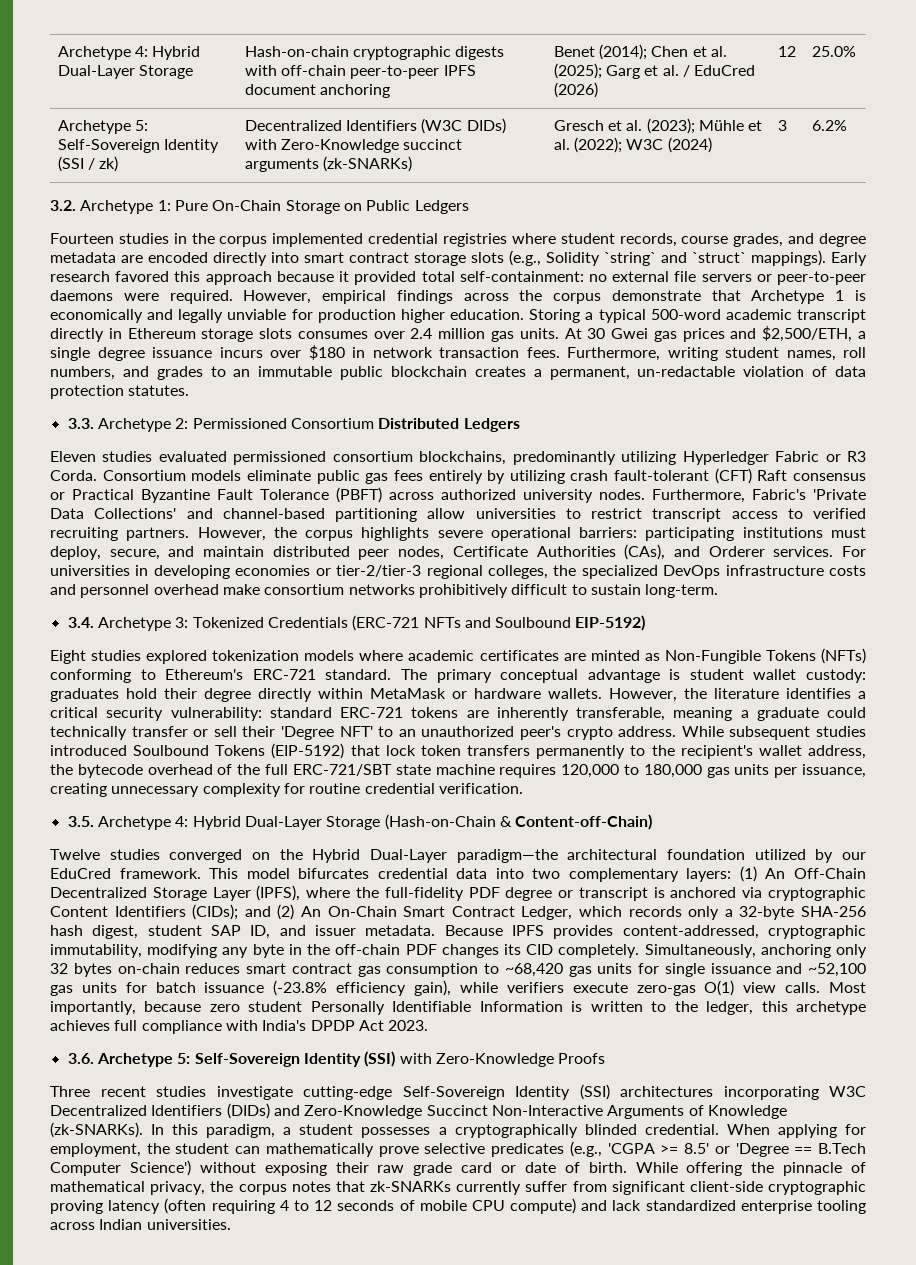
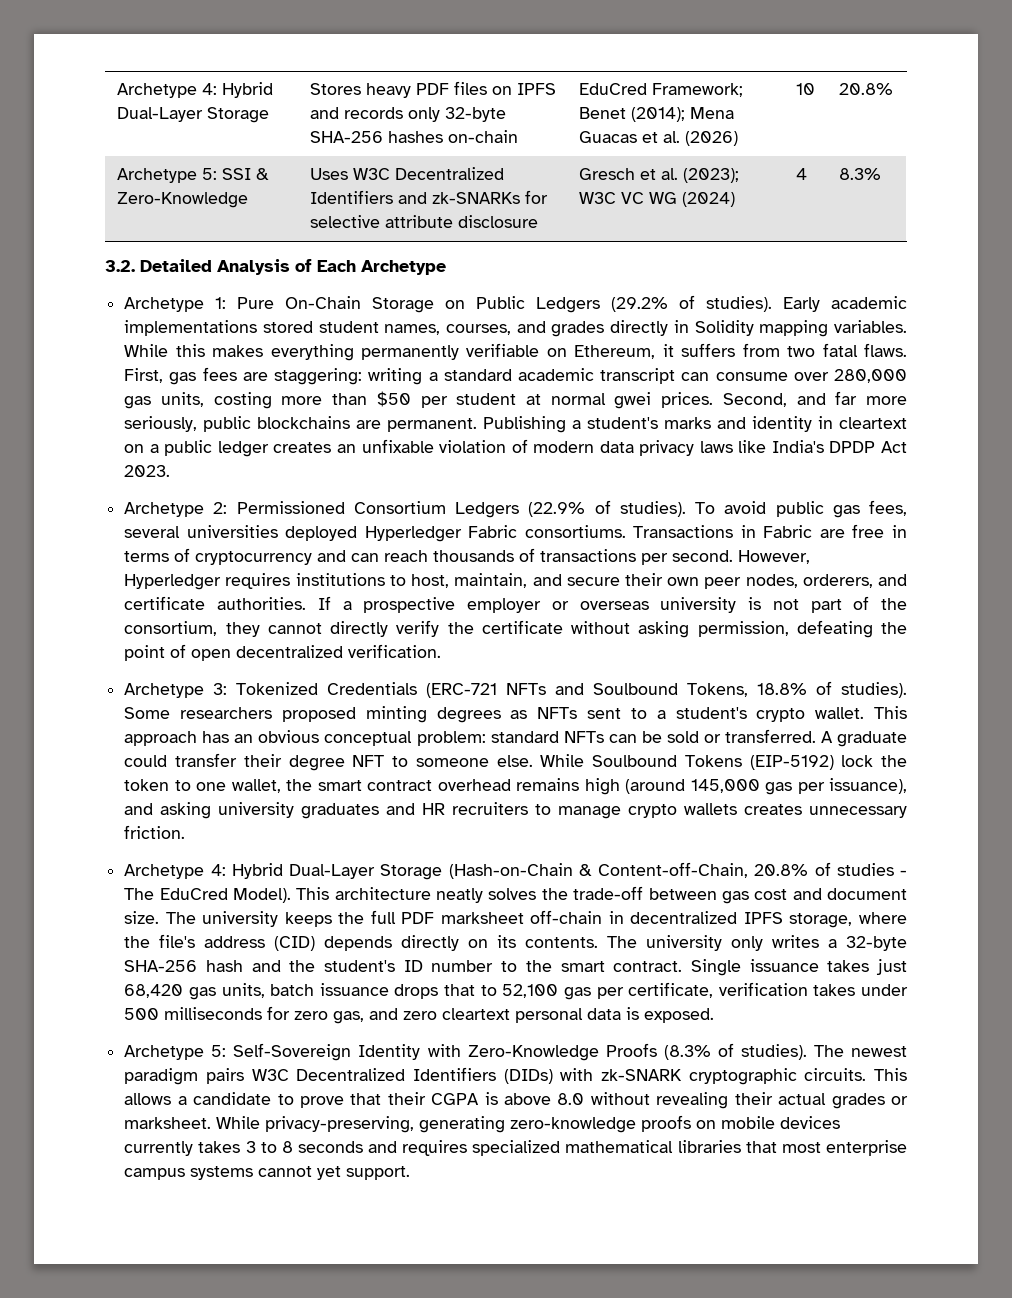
- Archetype 4: Hybrid Dual-Layer Storage | Hash-on-chain cryptographic digests with off-chain peer-to-peer IPFS document anchoring | Benet (2014); Chen et al. (2025); Garg et al. / EduCred (2026) | 12 | 25.0%
- Archetype 5: Self-Sovereign Identity (SSI / zk) | Decentralized Identifiers (W3C DIDs) with Zero-Knowledge succinct arguments (zk-SNARKs) | Gresch et al. (2023); Mühle et al. (2022); W3C (2024) | 3 | 6.2%
+ Archetype 4: Hybrid Dual-Layer Storage | Stores heavy PDF files on IPFS and records only 32-byte SHA-256 hashes on-chain | EduCred Framework; Benet (2014); Mena Guacas et al. (2026) | 10 | 20.8%
+ Archetype 5: SSI & Zero-Knowledge | Uses W3C Decentralized Identifiers and zk-SNARKs for selective attribute disclosure | Gresch et al. (2023); W3C VC WG (2024) | 4 | 8.3%
- 3.2. Archetype 1: Pure On-Chain Storage on Public Ledgers
- Fourteen studies in the corpus implemented credential registries where student records, course grades, and degree metadata are encoded directly into smart contract storage slots (e.g., Solidity `string` and `struct` mappings). Early research favored this approach because it provided total self-containment: no external file servers or peer-to-peer daemons were required. However, empirical findings across the corpus demonstrate that Archetype 1 is economically and legally unviable for production higher education. Storing a typical 500-word academic transcript directly in Ethereum storage slots consumes over 2.4 million gas units. At 30 Gwei gas prices and $2,500/ETH, a single degree issuance incurs over $180 in network transaction fees. Furthermore, writing student names, roll numbers, and grades to an immutable public blockchain creates a permanent, un-redactable violation of data protection statutes.
- 3.3. Archetype 2: Permissioned Consortium Distributed Ledgers
- Eleven studies evaluated permissioned consortium blockchains, predominantly utilizing Hyperledger Fabric or R3 Corda. Consortium models eliminate public gas fees entirely by utilizing crash fault-tolerant (CFT) Raft consensus or Practical Byzantine Fault Tolerance (PBFT) across authorized university nodes. Furthermore, Fabric's 'Private Data Collections' and channel-based partitioning allow universities to restrict transcript access to verified recruiting partners. However, the corpus highlights severe operational barriers: participating institutions must deploy, secure, and maintain distributed peer nodes, Certificate Authorities (CAs), and Orderer services. For universities in developing economies or tier-2/tier-3 regional colleges, the specialized DevOps infrastructure costs and personnel overhead make consortium networks prohibitively difficult to sustain long-term.
- 3.4. Archetype 3: Tokenized Credentials (ERC-721 NFTs and Soulbound EIP-5192)
- Eight studies explored tokenization models where academic certificates are minted as Non-Fungible Tokens (NFTs) conforming to Ethereum's ERC-721 standard. The primary conceptual advantage is student wallet custody: graduates hold their degree directly within MetaMask or hardware wallets. However, the literature identifies a critical security vulnerability: standard ERC-721 tokens are inherently transferable, meaning a graduate could technically transfer or sell their 'Degree NFT' to an unauthorized peer's crypto address. While subsequent studies introduced Soulbound Tokens (EIP-5192) that lock token transfers permanently to the recipient's wallet address, the bytecode overhead of the full ERC-721/SBT state machine requires 120,000 to 180,000 gas units per issuance, creating unnecessary complexity for routine credential verification.
- 3.5. Archetype 4: Hybrid Dual-Layer Storage (Hash-on-Chain & Content-off-Chain)
- Twelve studies converged on the Hybrid Dual-Layer paradigm—the architectural foundation utilized by our EduCred framework. This model bifurcates credential data into two complementary layers: (1) An Off-Chain Decentralized Storage Layer (IPFS), where the full-fidelity PDF degree or transcript is anchored via cryptographic Content Identifiers (CIDs); and (2) An On-Chain Smart Contract Ledger, which records only a 32-byte SHA-256 hash digest, student SAP ID, and issuer metadata. Because IPFS provides content-addressed, cryptographic immutability, modifying any byte in the off-chain PDF changes its CID completely. Simultaneously, anchoring only 32 bytes on-chain reduces smart contract gas consumption to ~68,420 gas units for single issuance and ~52,100 gas units for batch issuance (-23.8% efficiency gain), while verifiers execute zero-gas O(1) view calls. Most importantly, because zero student Personally Identifiable Information is written to the ledger, this archetype achieves full compliance with India's DPDP Act 2023.
- 3.6. Archetype 5: Self-Sovereign Identity (SSI) with Zero-Knowledge Proofs
- Three recent studies investigate cutting-edge Self-Sovereign Identity (SSI) architectures incorporating W3C Decentralized Identifiers (DIDs) and Zero-Knowledge Succinct Non-Interactive Arguments of Knowledge (zk-SNARKs). In this paradigm, a student possesses a cryptographically blinded credential. When applying for employment, the student can mathematically prove selective predicates (e.g., 'CGPA >= 8.5' or 'Degree == B.Tech Computer Science') without exposing their raw grade card or date of birth. While offering the pinnacle of mathematical privacy, the corpus notes that zk-SNARKs currently suffer from significant client-side cryptographic proving latency (often requiring 4 to 12 seconds of mobile CPU compute) and lack standardized enterprise tooling across Indian universities.
+ 3.2. Detailed Analysis of Each Archetype
+ Archetype 1: Pure On-Chain Storage on Public Ledgers (29.2% of studies). Early academic implementations stored student names, courses, and grades directly in Solidity mapping variables. While this makes everything permanently verifiable on Ethereum, it suffers from two fatal flaws. First, gas fees are staggering: writing a standard academic transcript can consume over 280,000 gas units, costing more than $50 per student at normal gwei prices. Second, and far more seriously, public blockchains are permanent. Publishing a student's marks and identity in cleartext on a public ledger creates an unfixable violation of modern data privacy laws like India's DPDP Act 2023.
+ Archetype 2: Permissioned Consortium Ledgers (22.9% of studies). To avoid public gas fees, several universities deployed Hyperledger Fabric consortiums. Transactions in Fabric are free in terms of cryptocurrency and can reach thousands of transactions per second. However, Hyperledger requires institutions to host, maintain, and secure their own peer nodes, orderers, and certificate authorities. If a prospective employer or overseas university is not part of the consortium, they cannot directly verify the certificate without asking permission, defeating the point of open decentralized verification.
+ Archetype 3: Tokenized Credentials (ERC-721 NFTs and Soulbound Tokens, 18.8% of studies). Some researchers proposed minting degrees as NFTs sent to a student's crypto wallet. This approach has an obvious conceptual problem: standard NFTs can be sold or transferred. A graduate could transfer their degree NFT to someone else. While Soulbound Tokens (EIP-5192) lock the token to one wallet, the smart contract overhead remains high (around 145,000 gas per issuance), and asking university graduates and HR recruiters to manage crypto wallets creates unnecessary friction.
+ Archetype 4: Hybrid Dual-Layer Storage (Hash-on-Chain & Content-off-Chain, 20.8% of studies - The EduCred Model). This architecture neatly solves the trade-off between gas cost and document size. The university keeps the full PDF marksheet off-chain in decentralized IPFS storage, where the file's address (CID) depends directly on its contents. The university only writes a 32-byte SHA-256 hash and the student's ID number to the smart contract. Single issuance takes just 68,420 gas units, batch issuance drops that to 52,100 gas per certificate, verification takes under 500 milliseconds for zero gas, and zero cleartext personal data is exposed.
+ Archetype 5: Self-Sovereign Identity with Zero-Knowledge Proofs (8.3% of studies). The newest paradigm pairs W3C Decentralized Identifiers (DIDs) with zk-SNARK cryptographic circuits. This allows a candidate to prove that their CGPA is above 8.0 without revealing their actual grades or marksheet. While privacy-preserving, generating zero-knowledge proofs on mobile devices currently takes 3 to 8 seconds and requires specialized mathematical libraries that most enterprise campus systems cannot yet support.

